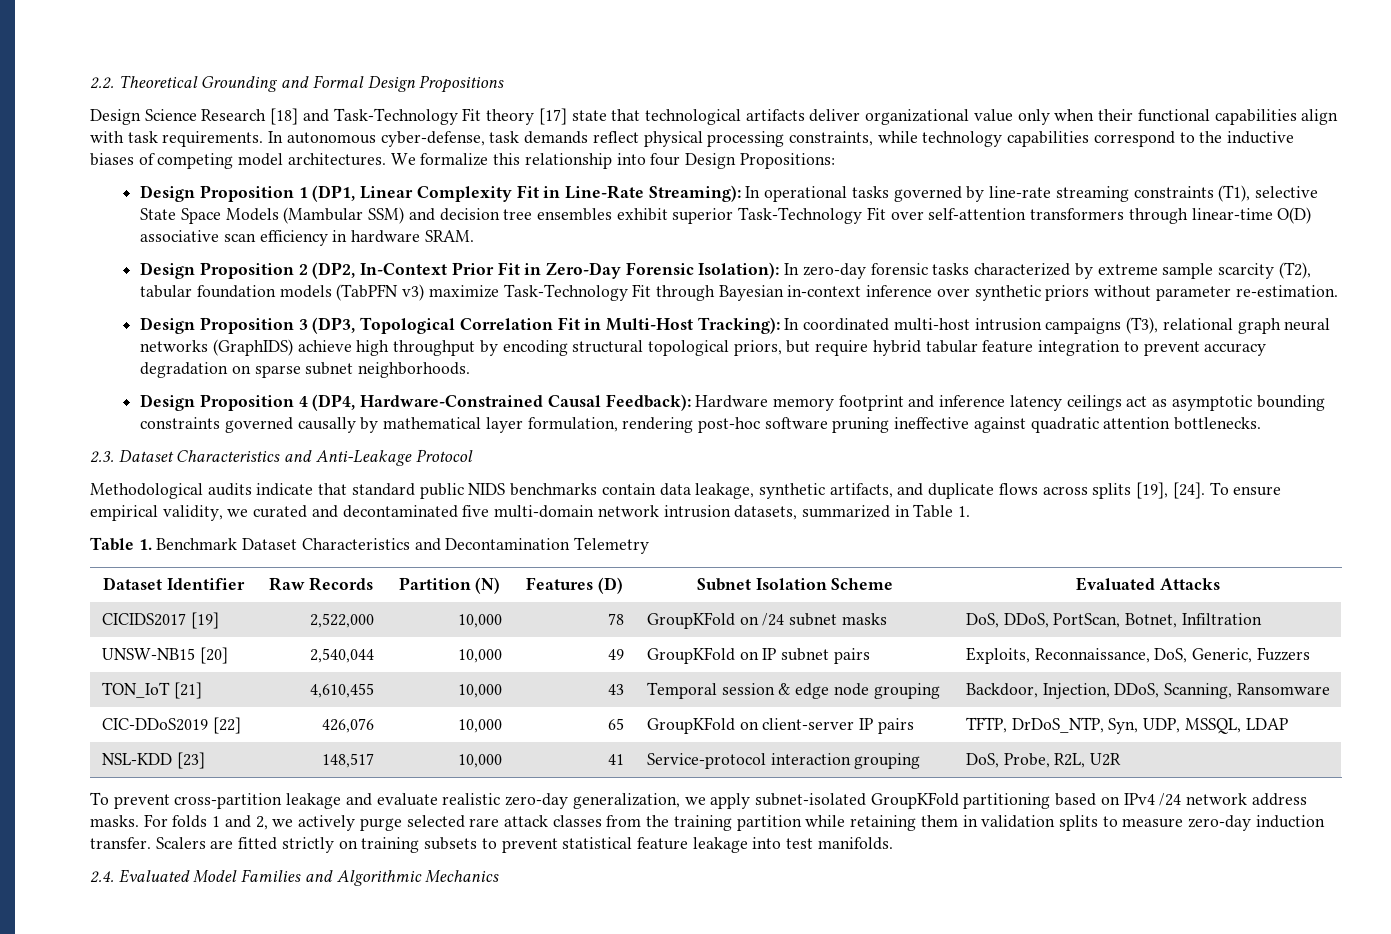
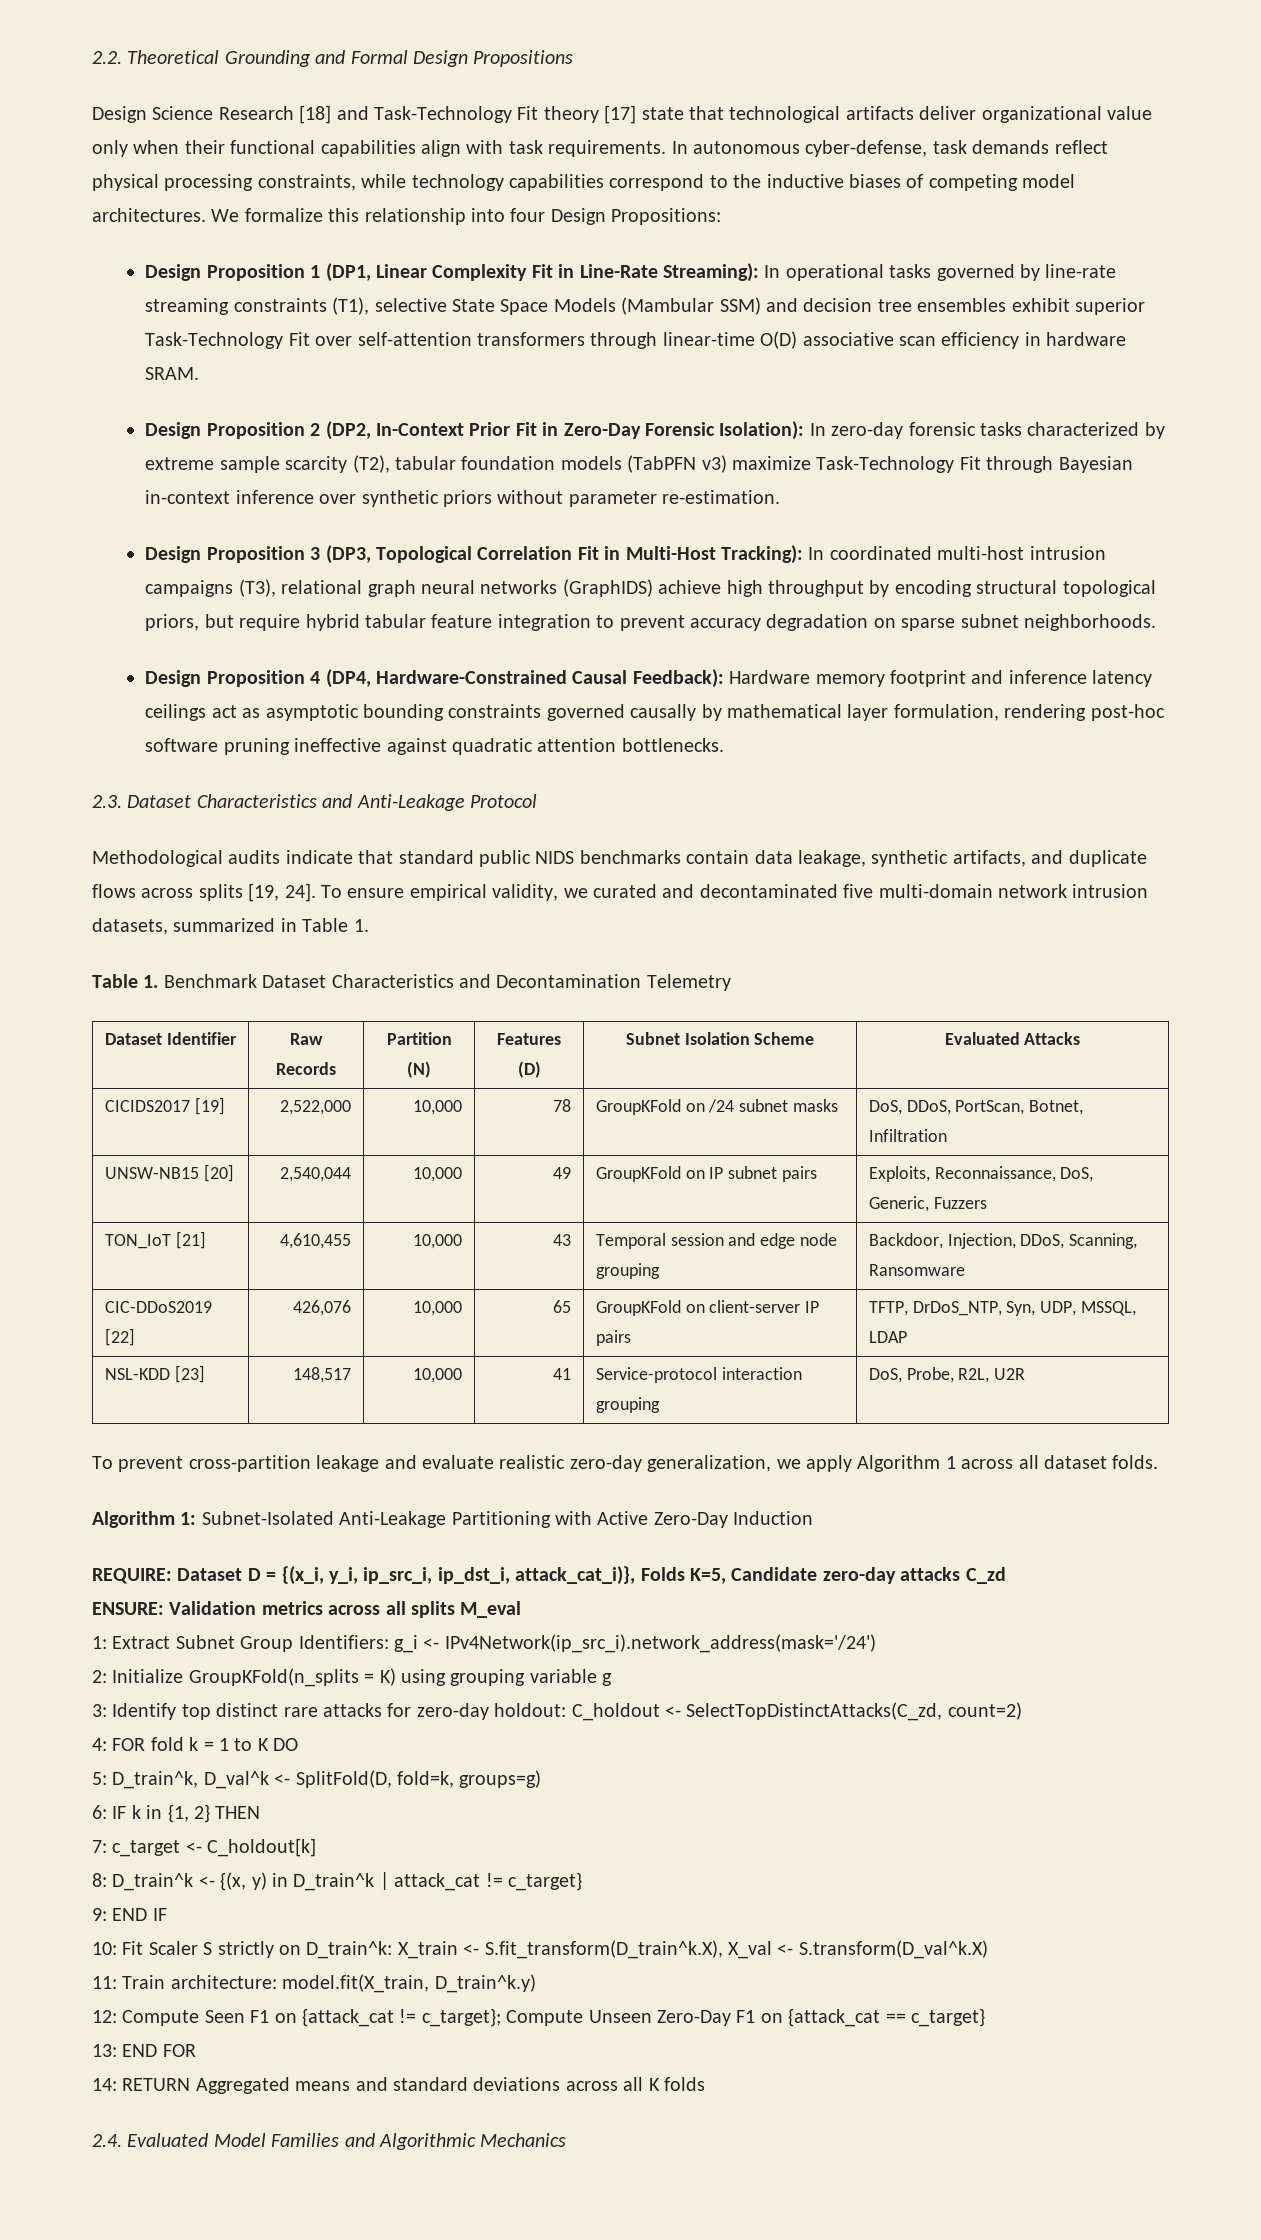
- Methodological audits indicate that standard public NIDS benchmarks contain data leakage, synthetic artifacts, and duplicate flows across splits [19], [24].
+ Methodological audits indicate that standard public NIDS benchmarks contain data leakage, synthetic artifacts, and duplicate flows across splits [19, 24].
- TON_IoT [21] | 4,610,455 | 10,000 | 43 | Temporal session & edge node grouping | Backdoor, Injection, DDoS, Scanning, Ransomware
+ TON_IoT [21] | 4,610,455 | 10,000 | 43 | Temporal session and edge node grouping | Backdoor, Injection, DDoS, Scanning, Ransomware
- To prevent cross-partition leakage and evaluate realistic zero-day generalization, we apply subnet-isolated GroupKFold partitioning based on IPv4 /24 network address masks. For folds 1 and 2, we actively purge selected rare attack classes from the training partition while retaining them in validation splits to measure zero-day induction transfer. Scalers are fitted strictly on training subsets to prevent statistical feature leakage into test manifolds.
+ To prevent cross-partition leakage and evaluate realistic zero-day generalization, we apply Algorithm 1 across all dataset folds.
+ Algorithm 1: Subnet-Isolated Anti-Leakage Partitioning with Active Zero-Day Induction
+ REQUIRE: Dataset D = {(x_i, y_i, ip_src_i, ip_dst_i, attack_cat_i)}, Folds K=5, Candidate zero-day attacks C_zd
+ ENSURE: Validation metrics across all splits M_eval
+ 1: Extract Subnet Group Identifiers: g_i <- IPv4Network(ip_src_i).network_address(mask='/24')
+ 2: Initialize GroupKFold(n_splits = K) using grouping variable g
+ 3: Identify top distinct rare attacks for zero-day holdout: C_holdout <- SelectTopDistinctAttacks(C_zd, count=2)
+ 4: FOR fold k = 1 to K DO
+ 5: D_train^k, D_val^k <- SplitFold(D, fold=k, groups=g)
+ 6: IF k in {1, 2} THEN
+ 7: c_target <- C_holdout[k]
+ 8: D_train^k <- {(x, y) in D_train^k | attack_cat != c_target}
+ 9: END IF
+ 10: Fit Scaler S strictly on D_train^k: X_train <- S.fit_transform(D_train^k.X), X_val <- S.transform(D_val^k.X)
+ 11: Train architecture: model.fit(X_train, D_train^k.y)
+ 12: Compute Seen F1 on {attack_cat != c_target}; Compute Unseen Zero-Day F1 on {attack_cat == c_target}
+ 13: END FOR
+ 14: RETURN Aggregated means and standard deviations across all K folds

